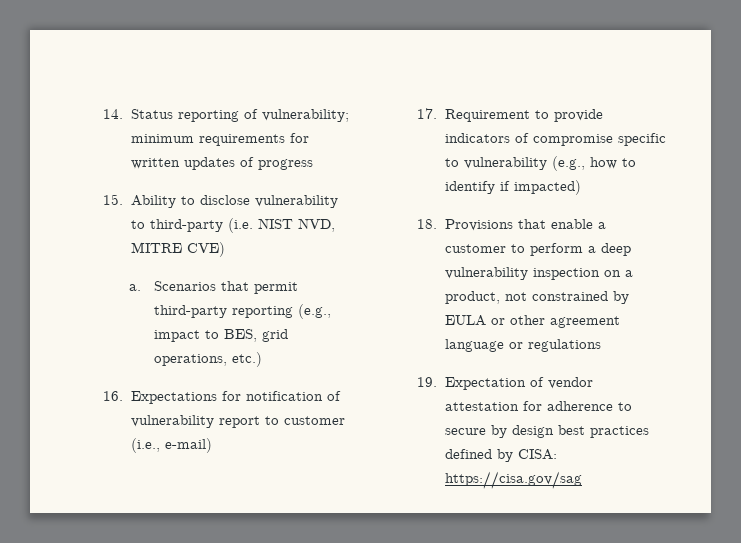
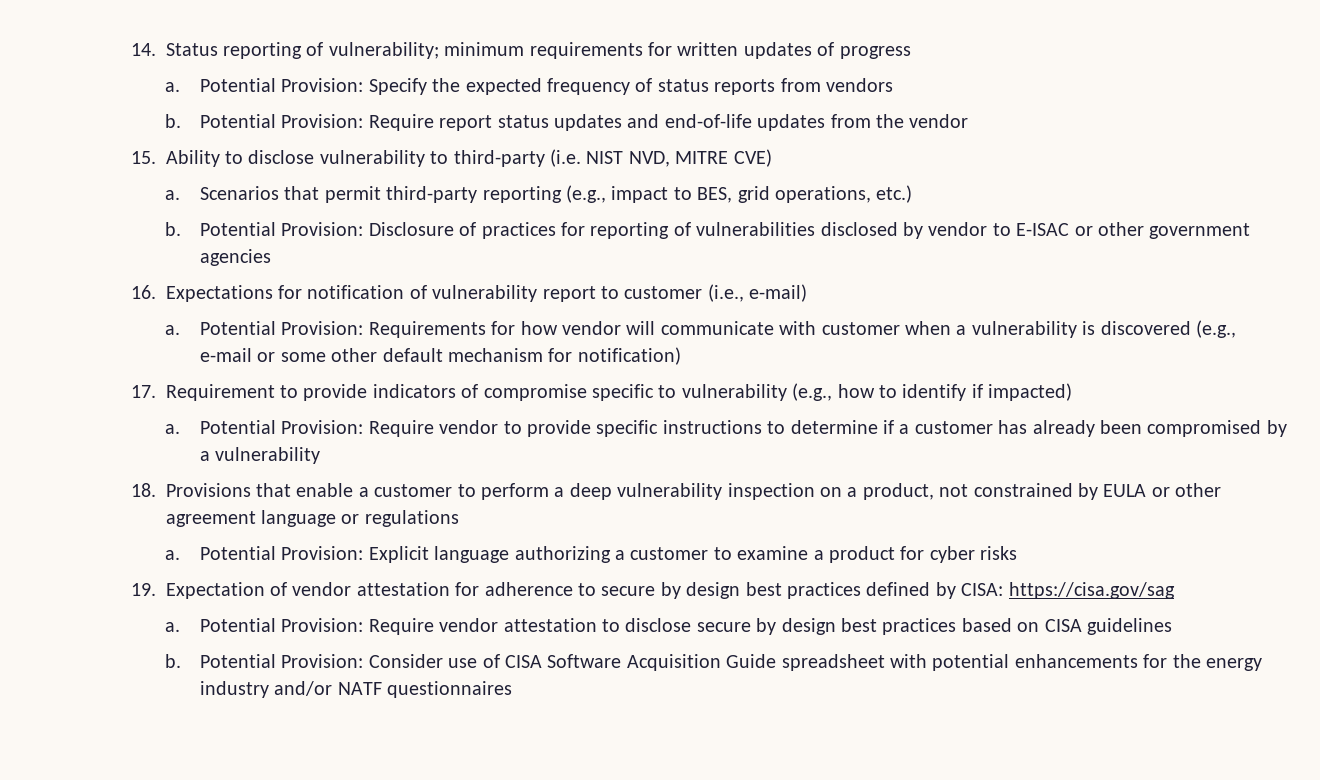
+ a. Potential Provision: Specify the expected frequency of status reports from vendors
+ b. Potential Provision: Require report status updates and end-of-life updates from the vendor
+ b. Potential Provision: Disclosure of practices for reporting of vulnerabilities disclosed by vendor to E-ISAC or other government agencies
+ a. Potential Provision: Requirements for how vendor will communicate with customer when a vulnerability is discovered (e.g., e-mail or some other default mechanism for notification)
+ a. Potential Provision: Require vendor to provide specific instructions to determine if a customer has already been compromised by a vulnerability
+ a. Potential Provision: Explicit language authorizing a customer to examine a product for cyber risks
+ a. Potential Provision: Require vendor attestation to disclose secure by design best practices based on CISA guidelines
+ b. Potential Provision: Consider use of CISA Software Acquisition Guide spreadsheet with potential enhancements for the energy industry and/or NATF questionnaires

